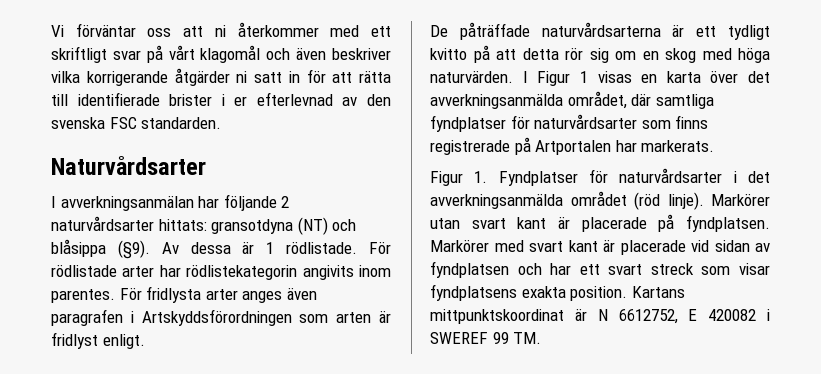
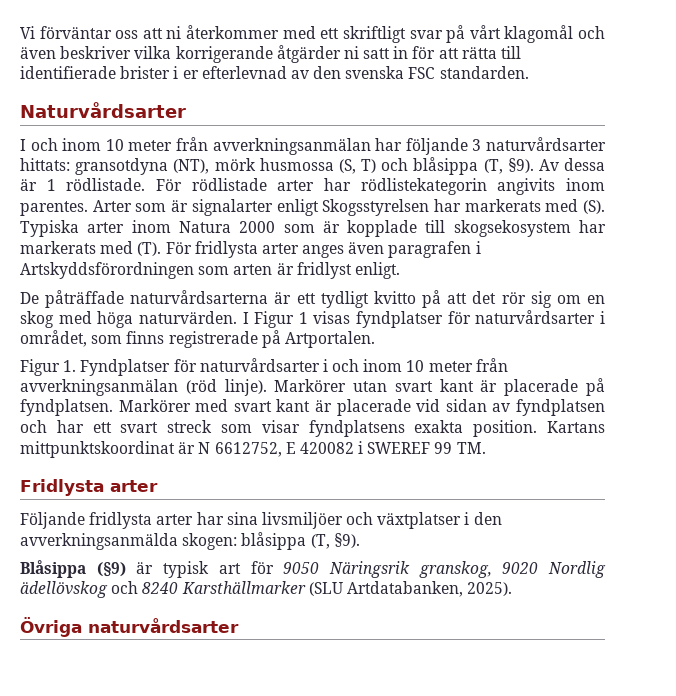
- I avverkningsanmälan har följande 2 naturvårdsarter hittats: gransotdyna (NT) och blåsippa (§9).
+ I och inom 10 meter från avverkningsanmälan har följande 3 naturvårdsarter hittats: gransotdyna (NT), mörk husmossa (S, T) och blåsippa (T, §9).
- För fridlysta arter anges även paragrafen i Artskyddsförordningen som arten är fridlyst enligt.
+ Arter som är signalarter enligt Skogsstyrelsen har markerats med (S). Typiska arter inom Natura 2000 som är kopplade till skogsekosystem har markerats med (T). För fridlysta arter anges även paragrafen i Artskyddsförordningen som arten är fridlyst enligt.
- De påträffade naturvårdsarterna är ett tydligt kvitto på att detta rör sig om en skog med höga naturvärden.
+ De påträffade naturvårdsarterna är ett tydligt kvitto på att det rör sig om en skog med höga naturvärden.
- I Figur 1 visas en karta över det avverkningsanmälda området, där samtliga fyndplatser för naturvårdsarter som finns registrerade på Artportalen har markerats.
+ I Figur 1 visas fyndplatser för naturvårdsarter i området, som finns registrerade på Artportalen.
- Figur 1. Fyndplatser för naturvårdsarter i det avverkningsanmälda området (röd linje).
+ Figur 1. Fyndplatser för naturvårdsarter i och inom 10 meter från avverkningsanmälan (röd linje).
+ Fridlysta arter
+ Följande fridlysta arter har sina livsmiljöer och växtplatser i den avverkningsanmälda skogen: blåsippa (T, §9).
+ Blåsippa (§9) är typisk art för 9050 Näringsrik granskog, 9020 Nordlig ädellövskog och 8240 Karsthällmarker (SLU Artdatabanken, 2025).
+ Övriga naturvårdsarter

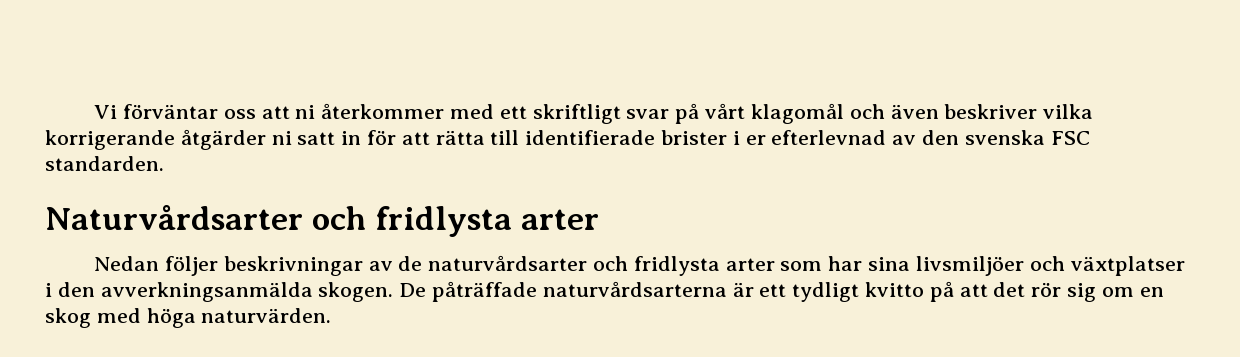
- Naturvårdsarter
- I och inom 10 meter från avverkningsanmälan har följande 3 naturvårdsarter hittats: gransotdyna (NT), mörk husmossa (S, T) och blåsippa (T, §9). Av dessa är 1 rödlistade. För rödlistade arter har rödlistekategorin angivits inom parentes. Arter som är signalarter enligt Skogsstyrelsen har markerats med (S). Typiska arter inom Natura 2000 som är kopplade till skogsekosystem har markerats med (T). För fridlysta arter anges även paragrafen i Artskyddsförordningen som arten är fridlyst enligt.
- De påträffade naturvårdsarterna är ett tydligt kvitto på att det rör sig om en skog med höga naturvärden. I Figur 1 visas fyndplatser för naturvårdsarter i området, som finns registrerade på Artportalen.
- Figur 1. Fyndplatser för naturvårdsarter i och inom 10 meter från avverkningsanmälan (röd linje). Markörer utan svart kant är placerade på fyndplatsen. Markörer med svart kant är placerade vid sidan av fyndplatsen och har ett svart streck som visar fyndplatsens exakta position. Kartans mittpunktskoordinat är N 6612752, E 420082 i SWEREF 99 TM.
- Fridlysta arter
- Följande fridlysta arter har sina livsmiljöer och växtplatser i den avverkningsanmälda skogen: blåsippa (T, §9).
- Blåsippa (§9) är typisk art för 9050 Näringsrik granskog, 9020 Nordlig ädellövskog och 8240 Karsthällmarker (SLU Artdatabanken, 2025).
- Övriga naturvårdsarter
+ Naturvårdsarter och fridlysta arter
+ Nedan följer beskrivningar av de naturvårdsarter och fridlysta arter som har sina livsmiljöer och växtplatser i den avverkningsanmälda skogen. De påträffade naturvårdsarterna är ett tydligt kvitto på att det rör sig om en skog med höga naturvärden.

